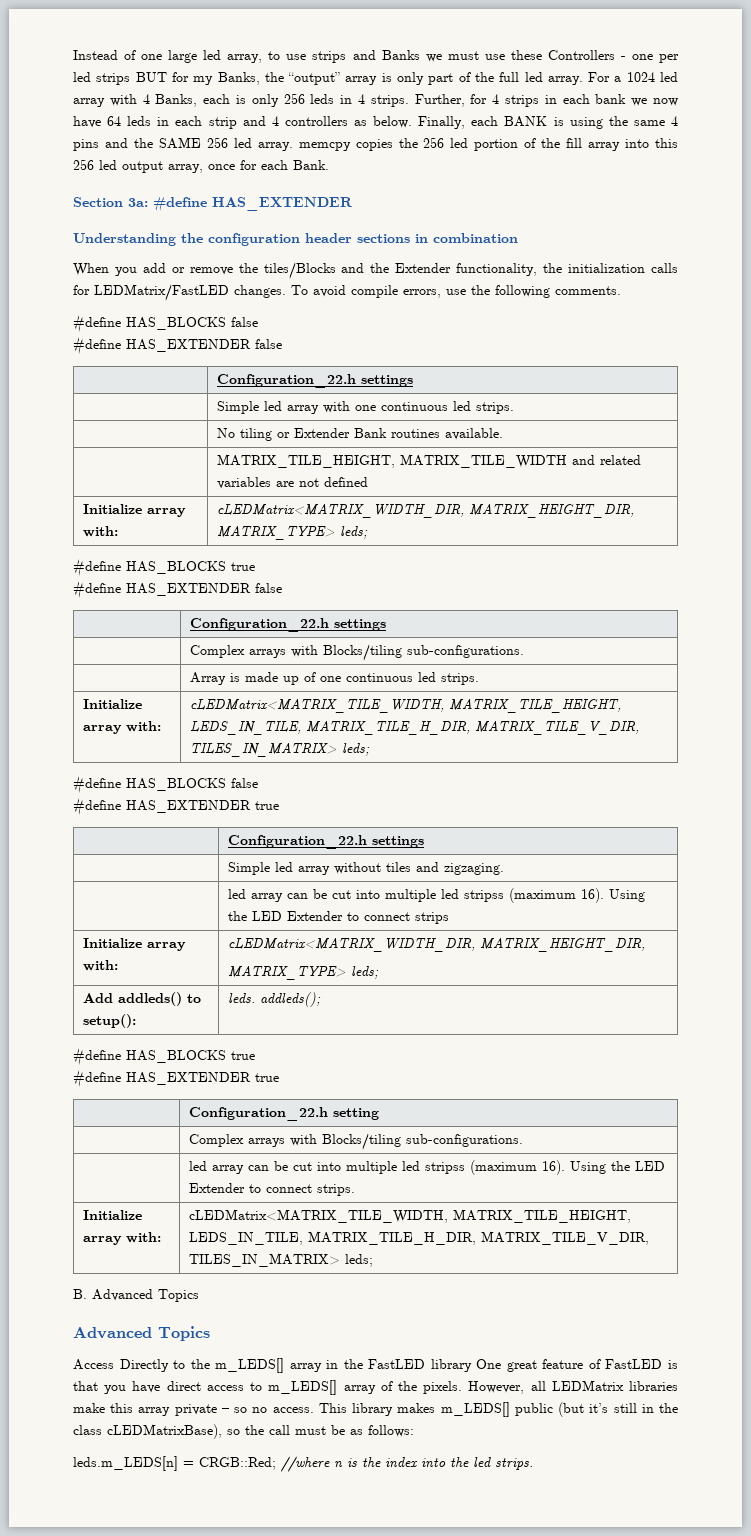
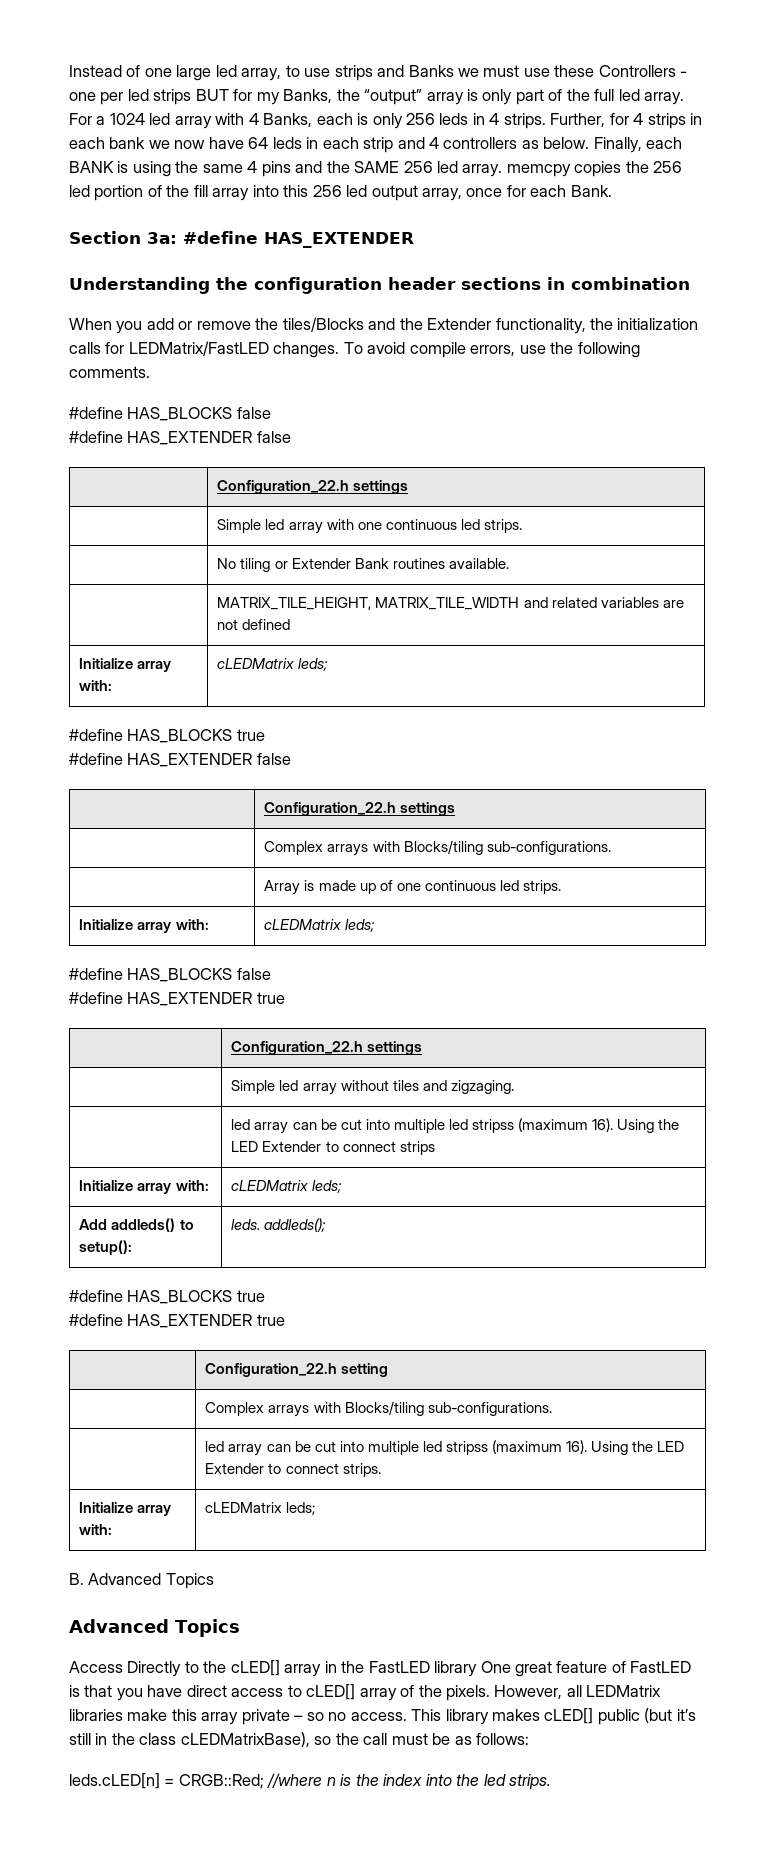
  | MATRIX_TILE_HEIGHT, MATRIX_TILE_WIDTH and related variables are not defined
- Initialize array with: | cLEDMatrix<MATRIX_WIDTH_DIR, MATRIX_HEIGHT_DIR, MATRIX_TYPE> leds;
+ Initialize array with: | cLEDMatrix leds;
  | Array is made up of one continuous led strips.
- Initialize array with: | cLEDMatrix<MATRIX_TILE_WIDTH, MATRIX_TILE_HEIGHT, LEDS_IN_TILE, MATRIX_TILE_H_DIR, MATRIX_TILE_V_DIR, TILES_IN_MATRIX> leds;
+ Initialize array with: | cLEDMatrix leds;
  | led array can be cut into multiple led stripss (maximum 16). Using the LED Extender to connect strips
- Initialize array with: | cLEDMatrix<MATRIX_WIDTH_DIR, MATRIX_HEIGHT_DIR,
- MATRIX_TYPE> leds;
+ Initialize array with: | cLEDMatrix leds;
  | led array can be cut into multiple led stripss (maximum 16). Using the LED Extender to connect strips.
- Initialize array with: | cLEDMatrix<MATRIX_TILE_WIDTH, MATRIX_TILE_HEIGHT, LEDS_IN_TILE, MATRIX_TILE_H_DIR, MATRIX_TILE_V_DIR, TILES_IN_MATRIX> leds;
+ Initialize array with: | cLEDMatrix leds;
- Access Directly to the m_LEDS[] array in the FastLED library One great feature of FastLED is that you have direct access to m_LEDS[] array of the pixels.
+ Access Directly to the cLED[] array in the FastLED library One great feature of FastLED is that you have direct access to cLED[] array of the pixels.
- This library makes m_LEDS[] public (but it’s still in the class cLEDMatrixBase), so the call must be as follows:
+ This library makes cLED[] public (but it’s still in the class cLEDMatrixBase), so the call must be as follows:
- leds.m_LEDS[n] = CRGB::Red; //where n is the index into the led strips.
+ leds.cLED[n] = CRGB::Red; //where n is the index into the led strips.

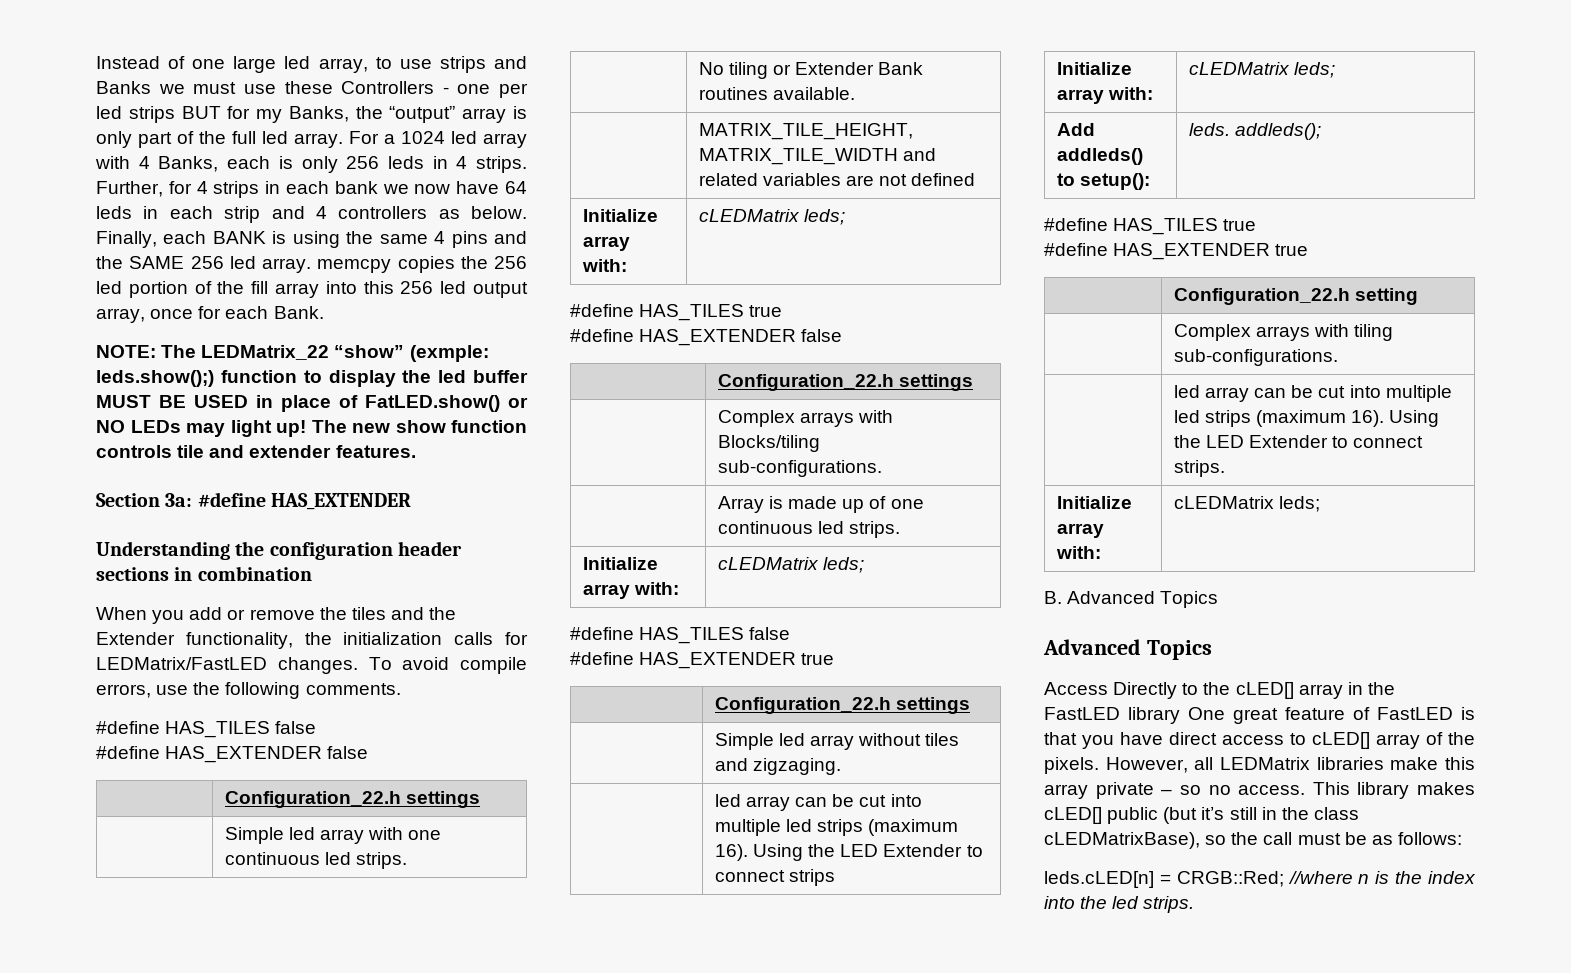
+ NOTE: The LEDMatrix_22 “show” (exmple: leds.show();) function to display the led buffer MUST BE USED in place of FatLED.show() or NO LEDs may light up! The new show function controls tile and extender features.
- When you add or remove the tiles/Blocks and the Extender functionality, the initialization calls for LEDMatrix/FastLED changes.
+ When you add or remove the tiles and the Extender functionality, the initialization calls for LEDMatrix/FastLED changes.
  To avoid compile errors, use the following comments.
- #define HAS_BLOCKS false
+ #define HAS_TILES false
  | MATRIX_TILE_HEIGHT, MATRIX_TILE_WIDTH and related variables are not defined
  Initialize array with: | cLEDMatrix leds;
- #define HAS_BLOCKS true
+ #define HAS_TILES true
  | Array is made up of one continuous led strips.
  Initialize array with: | cLEDMatrix leds;
- #define HAS_BLOCKS false
+ #define HAS_TILES false
- | led array can be cut into multiple led stripss (maximum 16). Using the LED Extender to connect strips
+ | led array can be cut into multiple led strips (maximum 16). Using the LED Extender to connect strips
  Add addleds() to setup(): | leds. addleds();
- #define HAS_BLOCKS true
+ #define HAS_TILES true
  | Configuration_22.h setting
- | Complex arrays with Blocks/tiling sub-configurations.
+ | Complex arrays with tiling sub-configurations.
- | led array can be cut into multiple led stripss (maximum 16). Using the LED Extender to connect strips.
+ | led array can be cut into multiple led strips (maximum 16). Using the LED Extender to connect strips.

